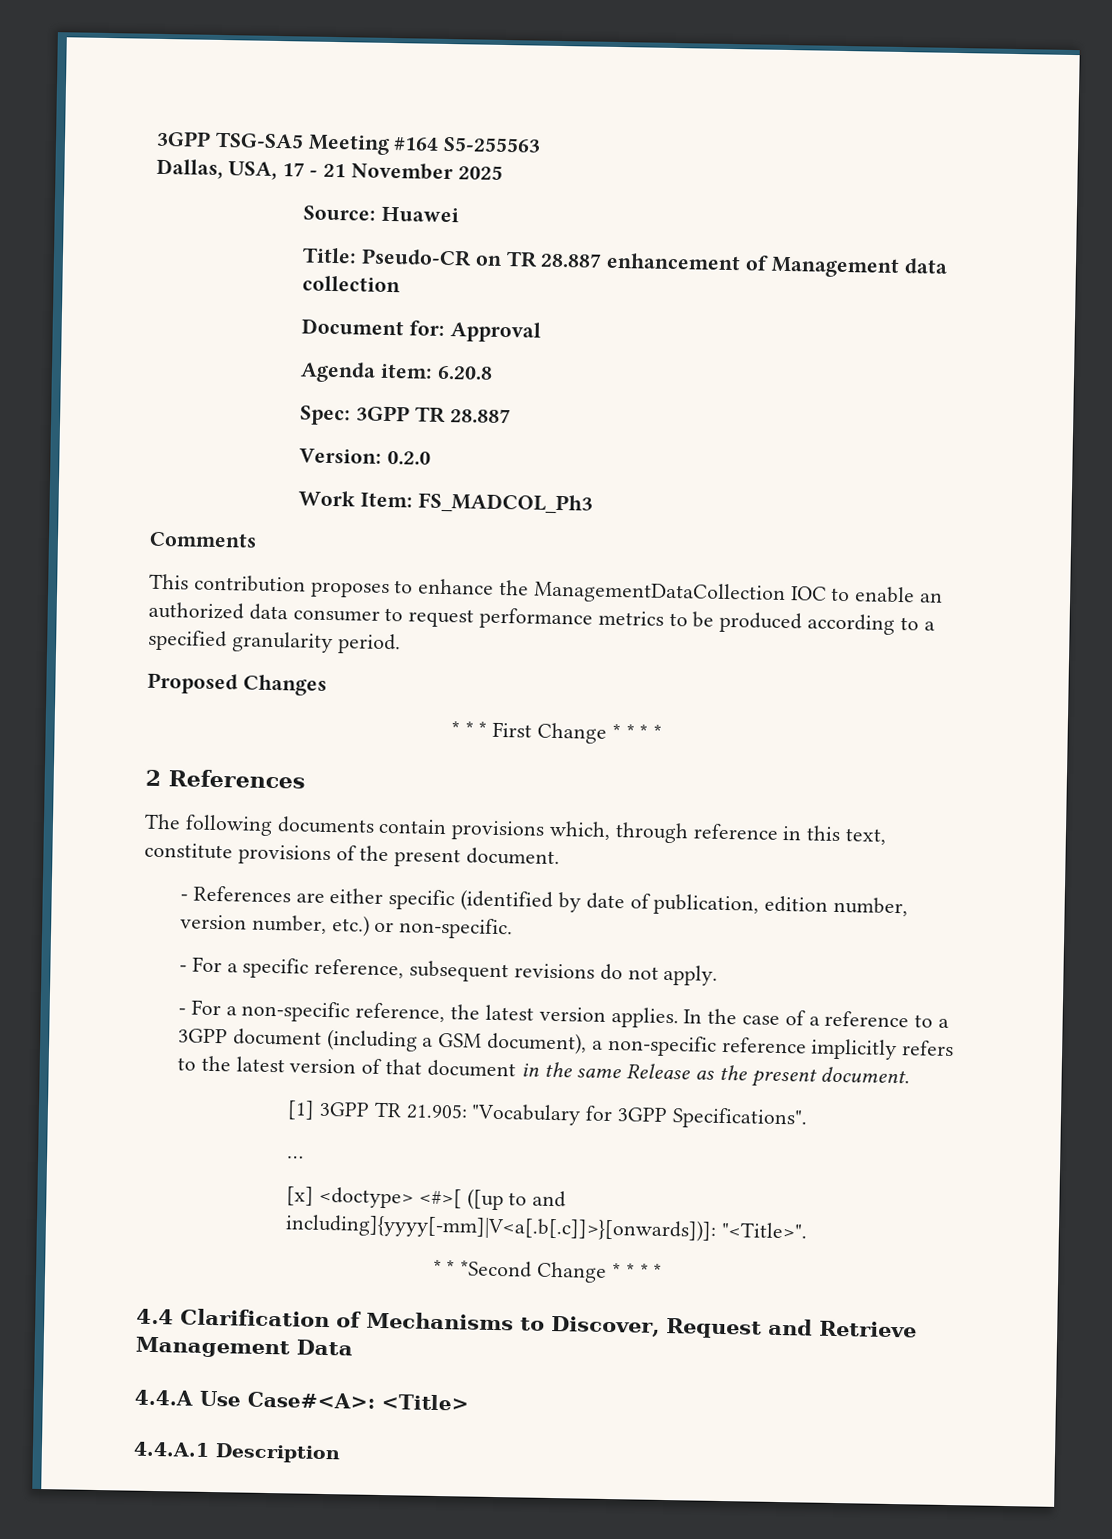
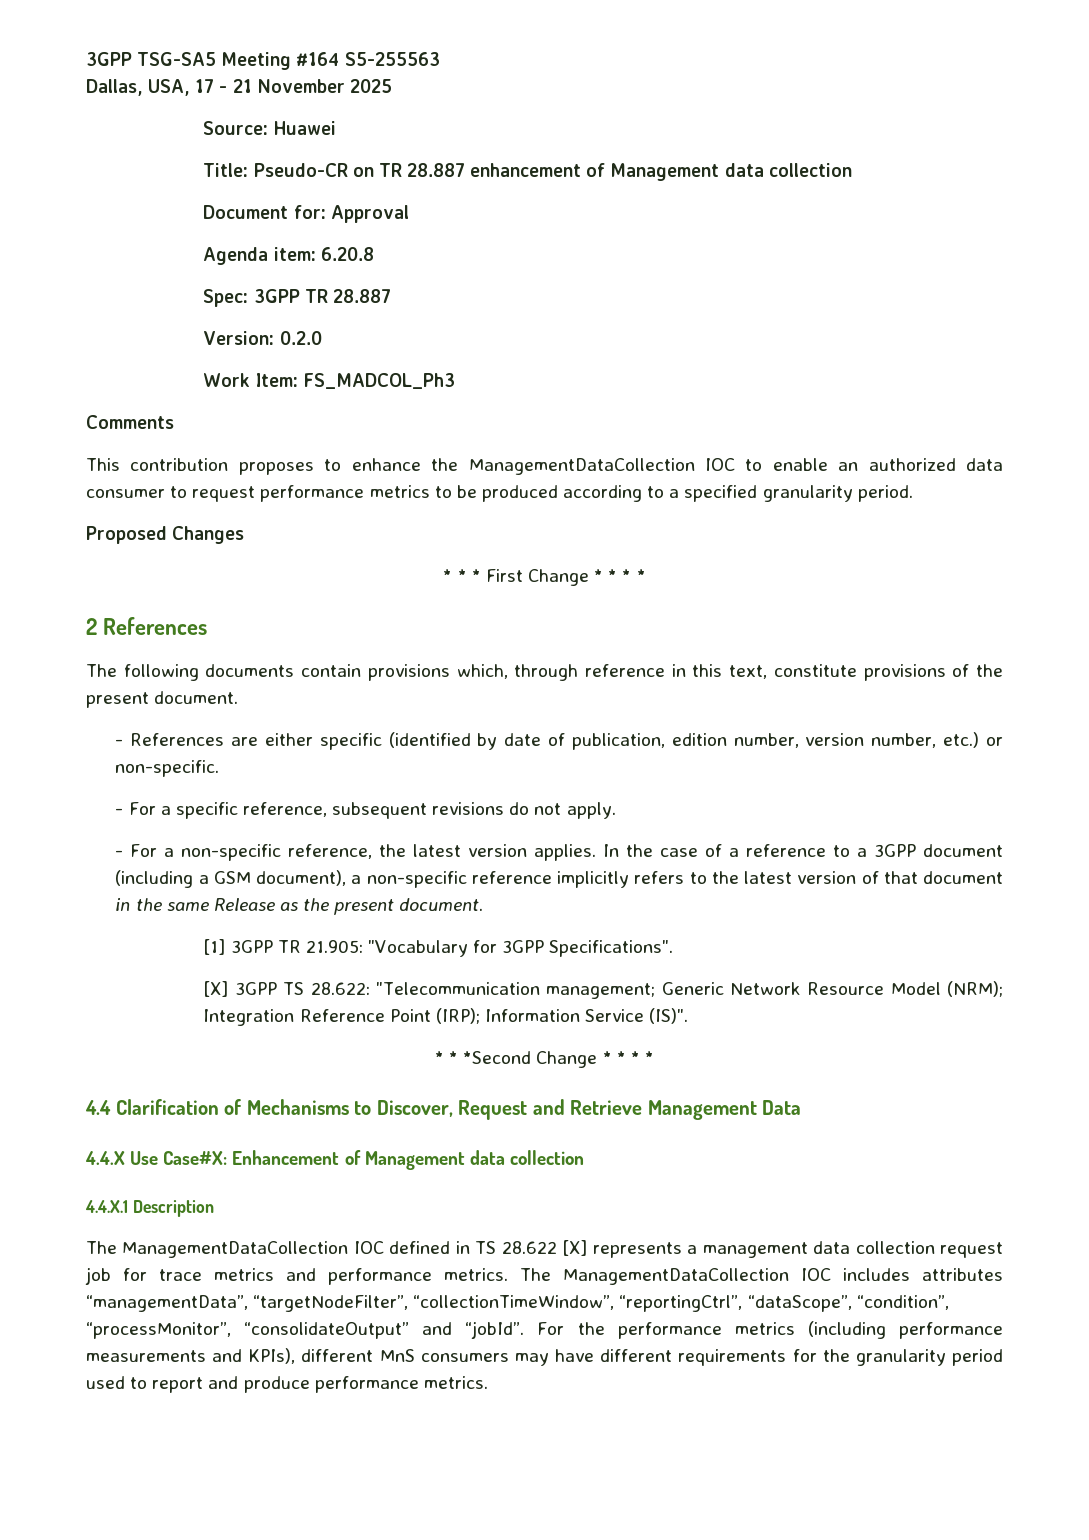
- …
- [x] <doctype> <#>[ ([up to and including]{yyyy[-mm]|V<a[.b[.c]]>}[onwards])]: "<Title>".
+ [X] 3GPP TS 28.622: "Telecommunication management; Generic Network Resource Model (NRM); Integration Reference Point (IRP); Information Service (IS)".
- 4.4.A Use Case#<A>: <Title>
- 4.4.A.1 Description
+ 4.4.X Use Case#X: Enhancement of Management data collection
+ 4.4.X.1 Description
+ The ManagementDataCollection IOC defined in TS 28.622 [X] represents a management data collection request job for trace metrics and performance metrics. The ManagementDataCollection IOC includes attributes “managementData”, “targetNodeFilter”, “collectionTimeWindow”, “reportingCtrl”, “dataScope”, “condition”, “processMonitor”, “consolidateOutput” and “jobId”. For the performance metrics (including performance measurements and KPIs), different MnS consumers may have different requirements for the granularity period used to report and produce performance metrics.

